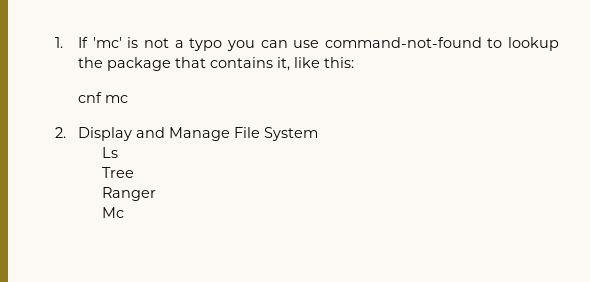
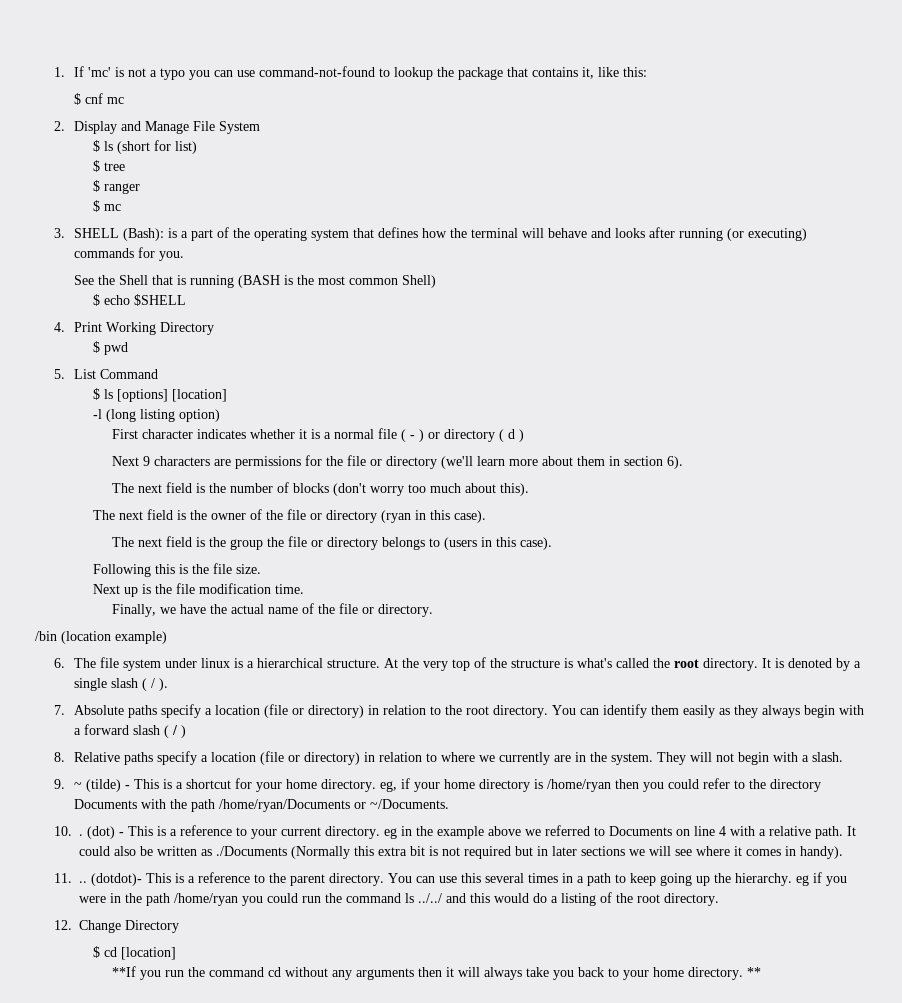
- cnf mc
+ $ cnf mc
- Ls
- Tree
- Ranger
- Mc
+ $ ls (short for list)
+ $ tree
+ $ ranger
+ $ mc
+ 3. SHELL (Bash): is a part of the operating system that defines how the terminal will behave and looks after running (or executing) commands for you.
+ See the Shell that is running (BASH is the most common Shell)
+ $ echo $SHELL
+ 4. Print Working Directory
+ $ pwd
+ 5. List Command
+ $ ls [options] [location]
+ -l (long listing option)
+ First character indicates whether it is a normal file ( - ) or directory ( d )
+ Next 9 characters are permissions for the file or directory (we'll learn more about them in section 6).
+ The next field is the number of blocks (don't worry too much about this).
+ The next field is the owner of the file or directory (ryan in this case).
+ The next field is the group the file or directory belongs to (users in this case).
+ Following this is the file size.
+ Next up is the file modification time.
+ Finally, we have the actual name of the file or directory.
+ /bin (location example)
+ 6. The file system under linux is a hierarchical structure. At the very top of the structure is what's called the root directory. It is denoted by a single slash ( / ).
+ 7. Absolute paths specify a location (file or directory) in relation to the root directory. You can identify them easily as they always begin with a forward slash ( / )
+ 8. Relative paths specify a location (file or directory) in relation to where we currently are in the system. They will not begin with a slash.
+ 9. ~ (tilde) - This is a shortcut for your home directory. eg, if your home directory is /home/ryan then you could refer to the directory Documents with the path /home/ryan/Documents or ~/Documents.
+ 10. . (dot) - This is a reference to your current directory. eg in the example above we referred to Documents on line 4 with a relative path. It could also be written as ./Documents (Normally this extra bit is not required but in later sections we will see where it comes in handy).
+ 11. .. (dotdot)- This is a reference to the parent directory. You can use this several times in a path to keep going up the hierarchy. eg if you were in the path /home/ryan you could run the command ls ../../ and this would do a listing of the root directory.
+ 12. Change Directory
+ $ cd [location]
+ **If you run the command cd without any arguments then it will always take you back to your home directory. **

